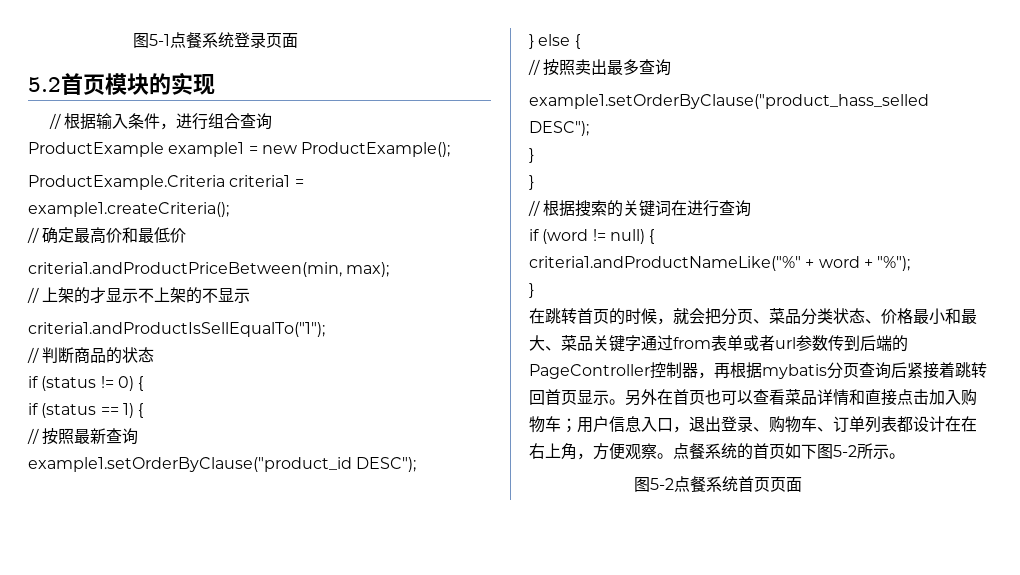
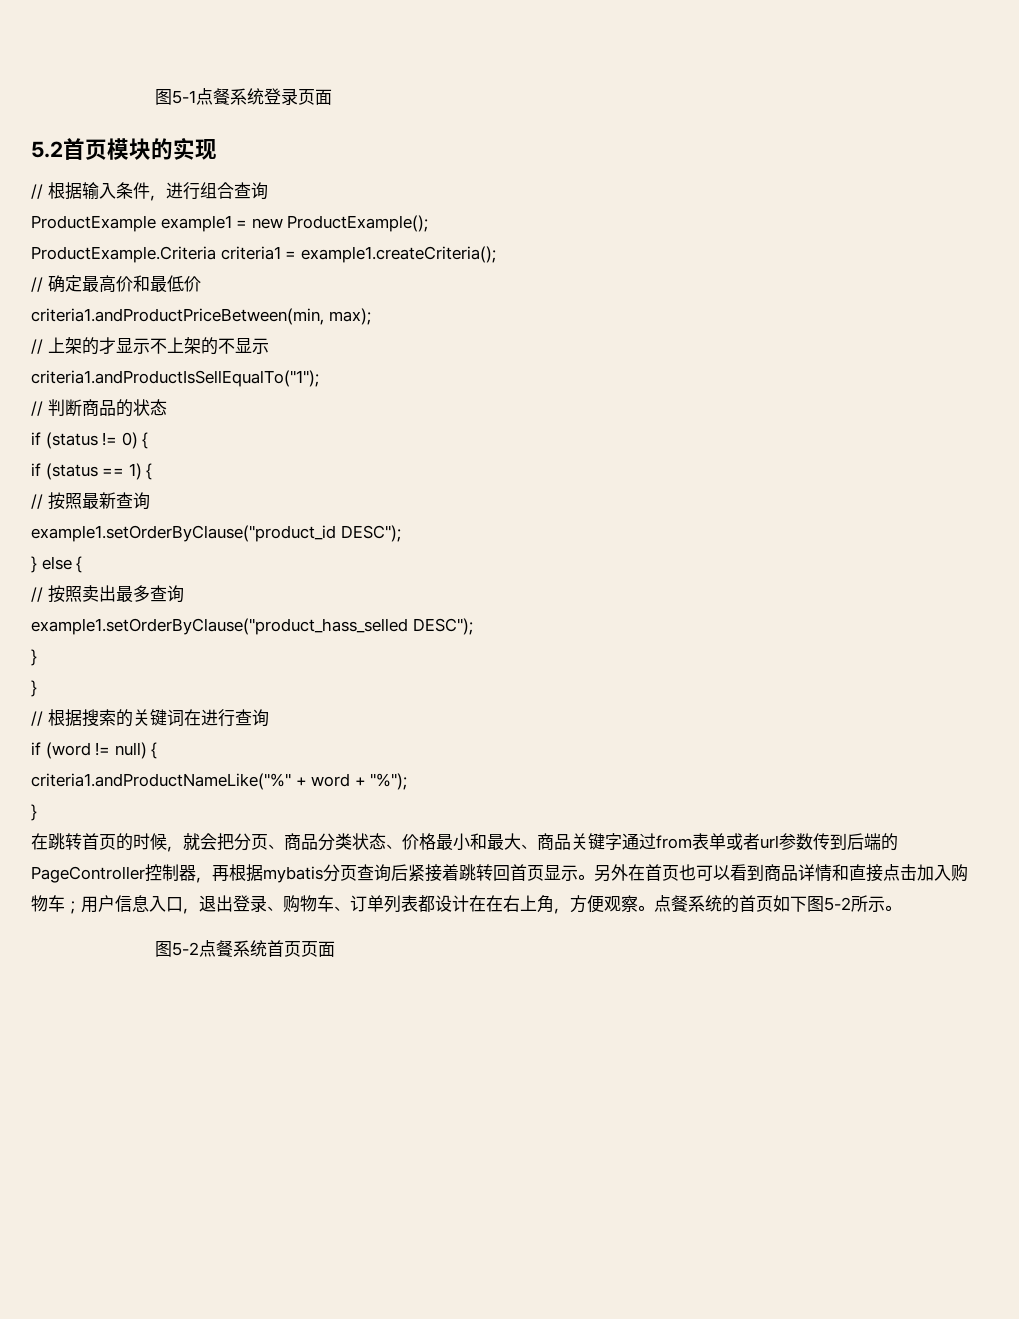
- 在跳转首页的时候，就会把分页、菜品分类状态、价格最小和最大、菜品关键字通过from表单或者url参数传到后端的PageController控制器，再根据mybatis分页查询后紧接着跳转回首页显示。
+ 在跳转首页的时候，就会把分页、商品分类状态、价格最小和最大、商品关键字通过from表单或者url参数传到后端的PageController控制器，再根据mybatis分页查询后紧接着跳转回首页显示。
- 另外在首页也可以查看菜品详情和直接点击加入购物车；用户信息入口，退出登录、购物车、订单列表都设计在在右上角，方便观察。
+ 另外在首页也可以看到商品详情和直接点击加入购物车；用户信息入口，退出登录、购物车、订单列表都设计在在右上角，方便观察。

